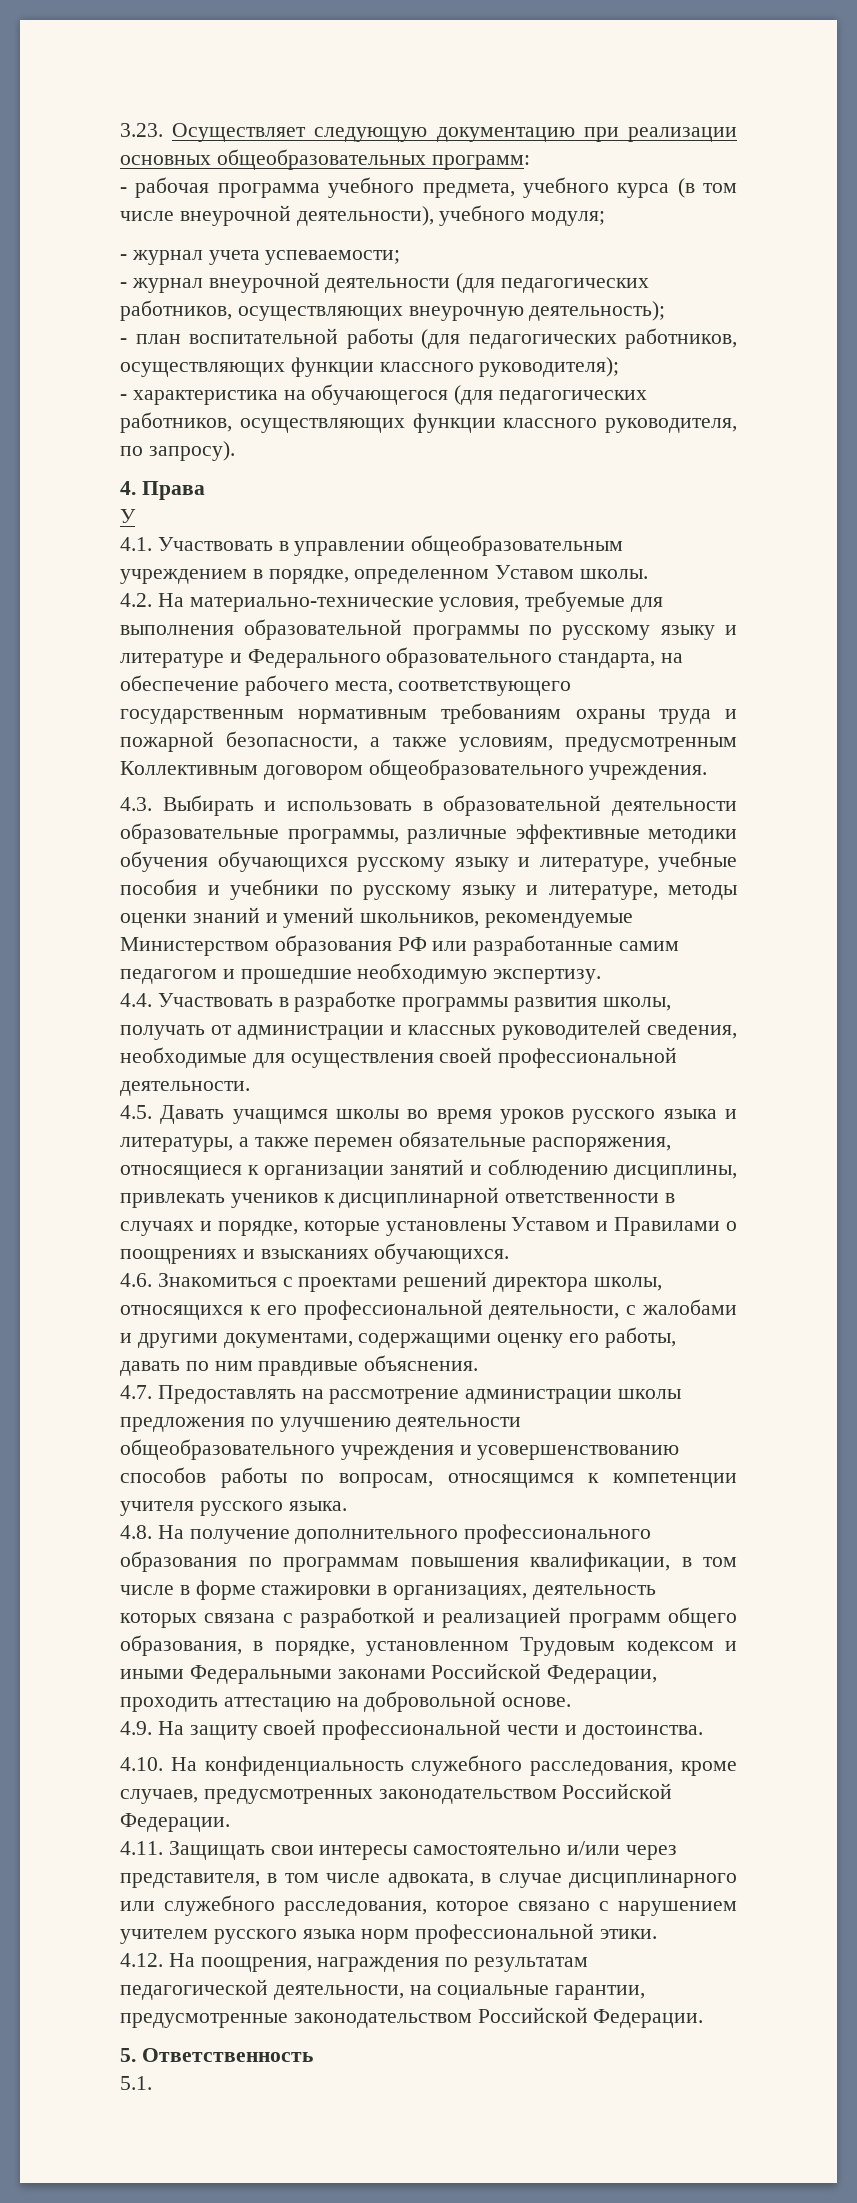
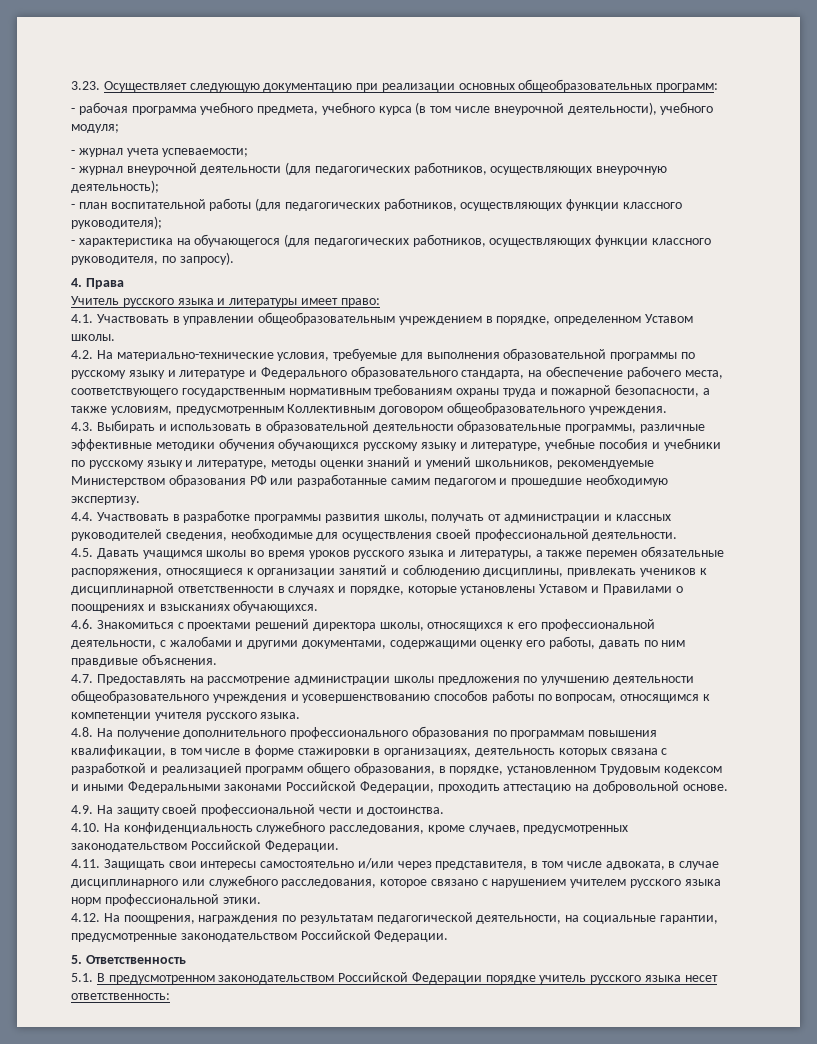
- У
+ Учитель русского языка и литературы имеет право:
- 5.1.
+ 5.1. В предусмотренном законодательством Российской Федерации порядке учитель русского языка несет ответственность:

